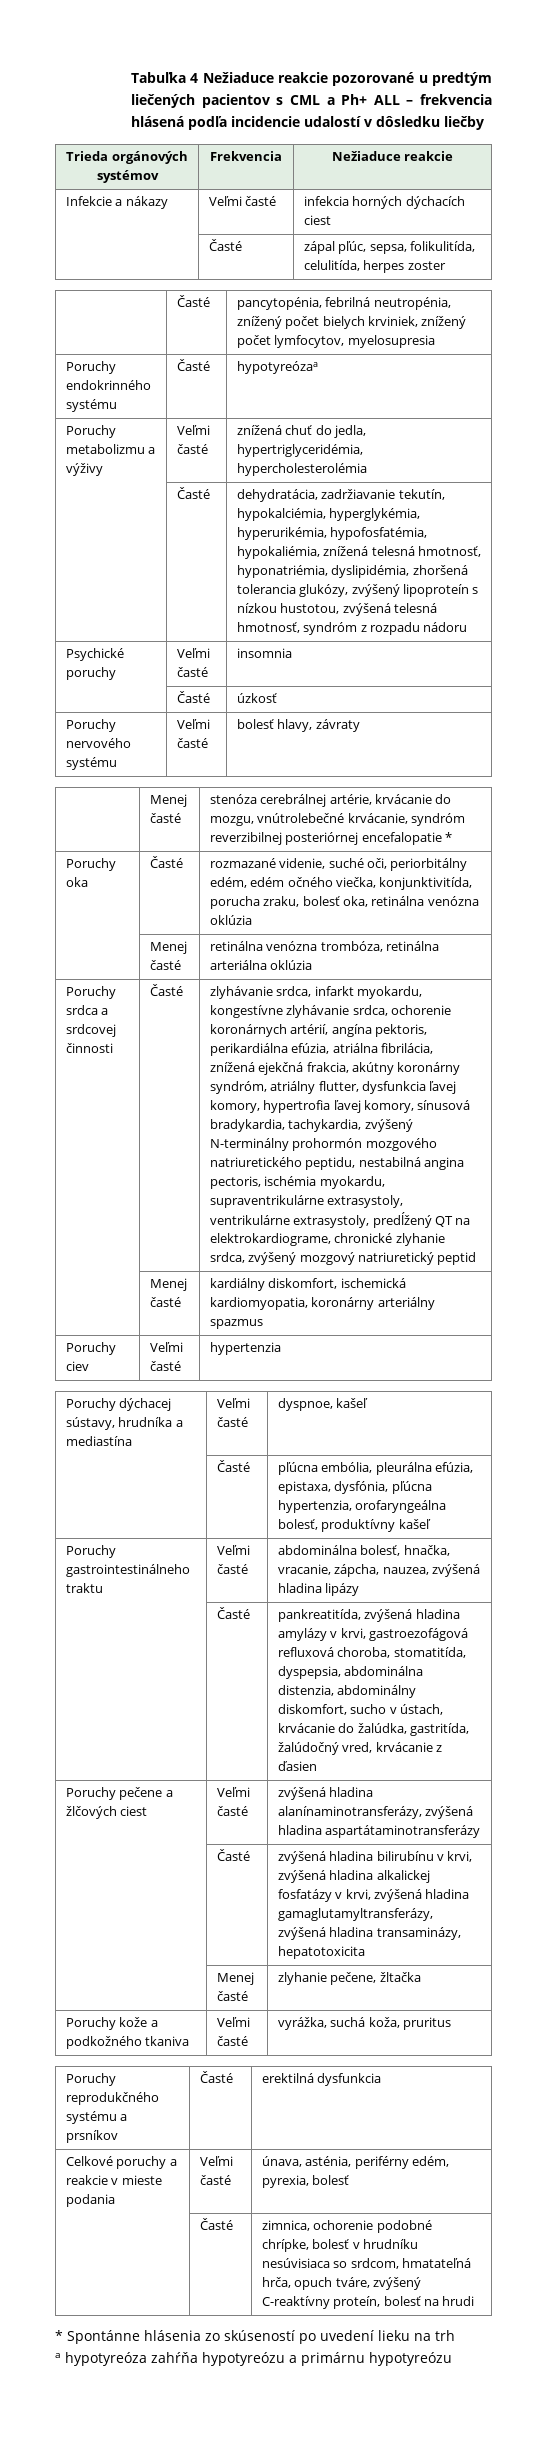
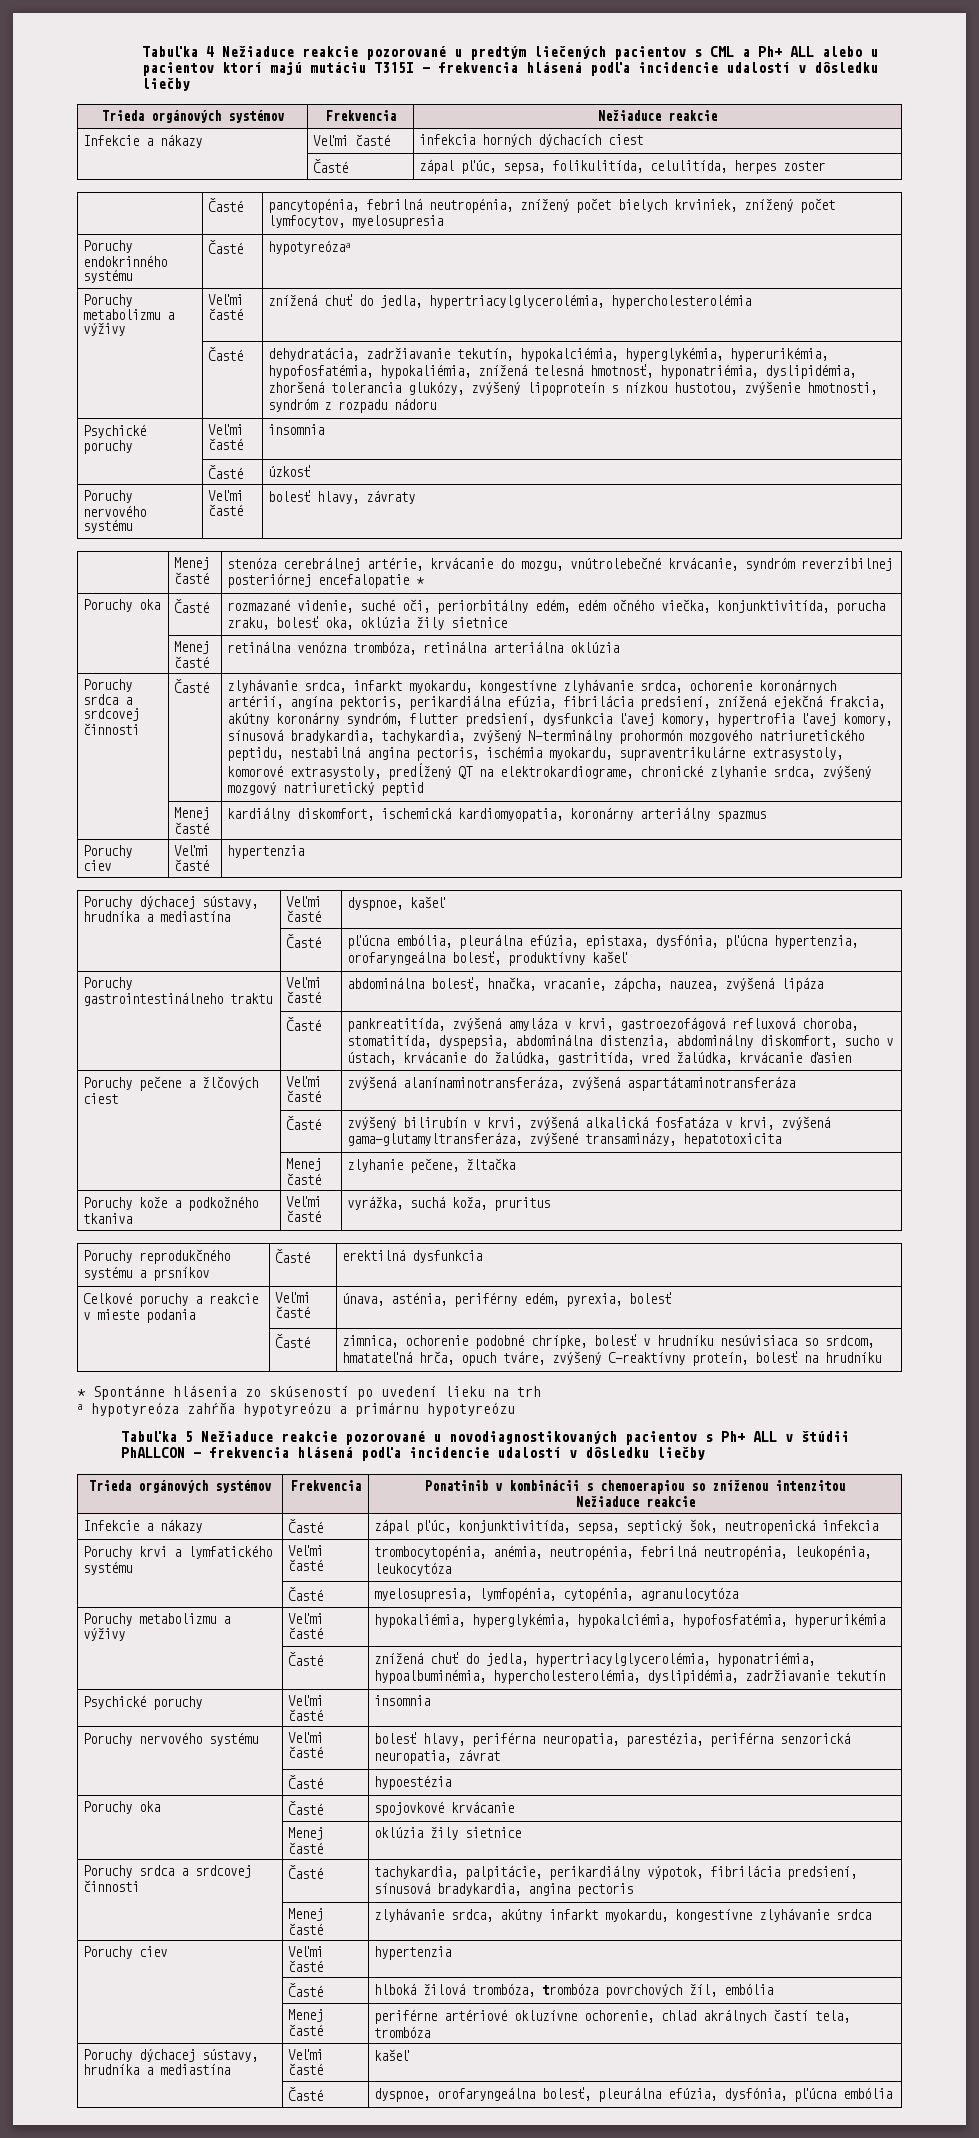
- Tabuľka 4 Nežiaduce reakcie pozorované u predtým liečených pacientov s CML a Ph+ ALL – frekvencia hlásená podľa incidencie udalostí v dôsledku liečby
+ Tabuľka 4 Nežiaduce reakcie pozorované u predtým liečených pacientov s CML a Ph+ ALL alebo u pacientov ktorí majú mutáciu T315I – frekvencia hlásená podľa incidencie udalostí v dôsledku liečby
- Poruchy metabolizmu a výživy | Veľmi časté | znížená chuť do jedla, hypertriglyceridémia, hypercholesterolémia
+ Poruchy metabolizmu a výživy | Veľmi časté | znížená chuť do jedla, hypertriacylglycerolémia, hypercholesterolémia
- | Časté | dehydratácia, zadržiavanie tekutín, hypokalciémia, hyperglykémia, hyperurikémia, hypofosfatémia, hypokaliémia, znížená telesná hmotnosť, hyponatriémia, dyslipidémia, zhoršená tolerancia glukózy, zvýšený lipoproteín s nízkou hustotou, zvýšená telesná hmotnosť, syndróm z rozpadu nádoru
+ | Časté | dehydratácia, zadržiavanie tekutín, hypokalciémia, hyperglykémia, hyperurikémia, hypofosfatémia, hypokaliémia, znížená telesná hmotnosť, hyponatriémia, dyslipidémia, zhoršená tolerancia glukózy, zvýšený lipoproteín s nízkou hustotou, zvýšenie hmotnosti, syndróm z rozpadu nádoru
- Poruchy oka | Časté | rozmazané videnie, suché oči, periorbitálny edém, edém očného viečka, konjunktivitída, porucha zraku, bolesť oka, retinálna venózna oklúzia
+ Poruchy oka | Časté | rozmazané videnie, suché oči, periorbitálny edém, edém očného viečka, konjunktivitída, porucha zraku, bolesť oka, oklúzia žily sietnice
- zlyhávanie srdca, infarkt myokardu, kongestívne zlyhávanie srdca, ochorenie koronárnych artérií, angína pektoris, perikardiálna efúzia, atriálna fibrilácia, znížená ejekčná frakcia, akútny koronárny syndróm, atriálny flutter, dysfunkcia ľavej komory, hypertrofia ľavej komory, sínusová bradykardia, tachykardia, zvýšený N-terminálny prohormón mozgového natriuretického peptidu, nestabilná angina pectoris, ischémia myokardu, supraventrikulárne extrasystoly, ventrikulárne extrasystoly, predĺžený QT na elektrokardiograme, chronické zlyhanie srdca, zvýšený mozgový natriuretický peptid
+ zlyhávanie srdca, infarkt myokardu, kongestívne zlyhávanie srdca, ochorenie koronárnych artérií, angína pektoris, perikardiálna efúzia, fibrilácia predsiení, znížená ejekčná frakcia, akútny koronárny syndróm, flutter predsiení, dysfunkcia ľavej komory, hypertrofia ľavej komory, sínusová bradykardia, tachykardia, zvýšený N-terminálny prohormón mozgového natriuretického peptidu, nestabilná angina pectoris, ischémia myokardu, supraventrikulárne extrasystoly, komorové extrasystoly, predĺžený QT na elektrokardiograme, chronické zlyhanie srdca, zvýšený mozgový natriuretický peptid
- Poruchy gastrointestinálneho traktu | Veľmi časté | abdominálna bolesť, hnačka, vracanie, zápcha, nauzea, zvýšená hladina lipázy
+ Poruchy gastrointestinálneho traktu | Veľmi časté | abdominálna bolesť, hnačka, vracanie, zápcha, nauzea, zvýšená lipáza
- | Časté | pankreatitída, zvýšená hladina amylázy v krvi, gastroezofágová refluxová choroba, stomatitída, dyspepsia, abdominálna distenzia, abdominálny diskomfort, sucho v ústach, krvácanie do žalúdka, gastritída, žalúdočný vred, krvácanie z ďasien
+ | Časté | pankreatitída, zvýšená amyláza v krvi, gastroezofágová refluxová choroba, stomatitída, dyspepsia, abdominálna distenzia, abdominálny diskomfort, sucho v ústach, krvácanie do žalúdka, gastritída, vred žalúdka, krvácanie ďasien
- Poruchy pečene a žlčových ciest | Veľmi časté | zvýšená hladina alanínaminotransferázy, zvýšená hladina aspartátaminotransferázy
- | Časté | zvýšená hladina bilirubínu v krvi, zvýšená hladina alkalickej fosfatázy v krvi, zvýšená hladina gamaglutamyltransferázy, zvýšená hladina transaminázy, hepatotoxicita
+ Poruchy pečene a žlčových ciest | Veľmi časté | zvýšená alanínaminotransferáza, zvýšená aspartátaminotransferáza
+ | Časté | zvýšený bilirubín v krvi, zvýšená alkalická fosfatáza v krvi, zvýšená gama-glutamyltransferáza, zvýšené transaminázy, hepatotoxicita
- | Časté | zimnica, ochorenie podobné chrípke, bolesť v hrudníku nesúvisiaca so srdcom, hmatateľná hrča, opuch tváre, zvýšený C-reaktívny proteín, bolesť na hrudi
+ | Časté | zimnica, ochorenie podobné chrípke, bolesť v hrudníku nesúvisiaca so srdcom, hmatateľná hrča, opuch tváre, zvýšený C-reaktívny proteín, bolesť na hrudníku
+ Tabuľka 5 Nežiaduce reakcie pozorované u novodiagnostikovaných pacientov s Ph+ ALL v štúdii PhALLCON – frekvencia hlásená podľa incidencie udalostí v dôsledku liečby
+ Trieda orgánových systémov | Frekvencia | Ponatinib v kombinácii s chemoerapiou so zníženou intenzitou
+ Nežiaduce reakcie
+ Infekcie a nákazy | Časté | zápal pľúc, konjunktivitída, sepsa, septický šok, neutropenická infekcia
+ Poruchy krvi a lymfatického systému | Veľmi časté | trombocytopénia, anémia, neutropénia, febrilná neutropénia, leukopénia, leukocytóza
+ | Časté | myelosupresia, lymfopénia, cytopénia, agranulocytóza
+ Poruchy metabolizmu a výživy | Veľmi časté | hypokaliémia, hyperglykémia, hypokalciémia, hypofosfatémia, hyperurikémia
+ | Časté | znížená chuť do jedla, hypertriacylglycerolémia, hyponatriémia, hypoalbuminémia, hypercholesterolémia, dyslipidémia, zadržiavanie tekutín
+ Psychické poruchy | Veľmi časté | insomnia
+ Poruchy nervového systému | Veľmi časté | bolesť hlavy, periférna neuropatia, parestézia, periférna senzorická neuropatia, závrat
+ | Časté | hypoestézia
+ Poruchy oka | Časté | spojovkové krvácanie
+ | Menej časté | oklúzia žily sietnice
+ Poruchy srdca a srdcovej činnosti | Časté | tachykardia, palpitácie, perikardiálny výpotok, fibrilácia predsiení, sínusová bradykardia, angina pectoris
+ | Menej časté | zlyhávanie srdca, akútny infarkt myokardu, kongestívne zlyhávanie srdca
+ Poruchy ciev | Veľmi časté | hypertenzia
+ | Časté | hlboká žilová trombóza, trombóza povrchových žíl, embólia
+ | Menej časté | periférne artériové okluzívne ochorenie, chlad akrálnych častí tela, trombóza
+ Poruchy dýchacej sústavy, hrudníka a mediastína | Veľmi časté | kašeľ
+ | Časté | dyspnoe, orofaryngeálna bolesť, pleurálna efúzia, dysfónia, pľúcna embólia

